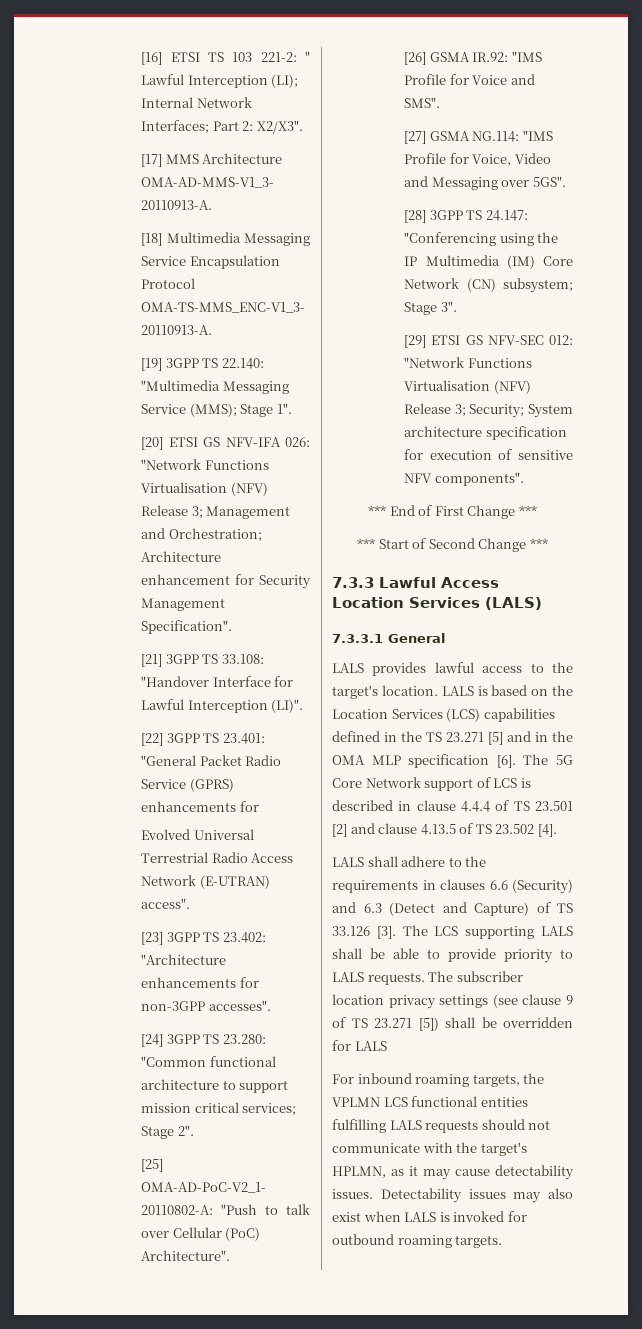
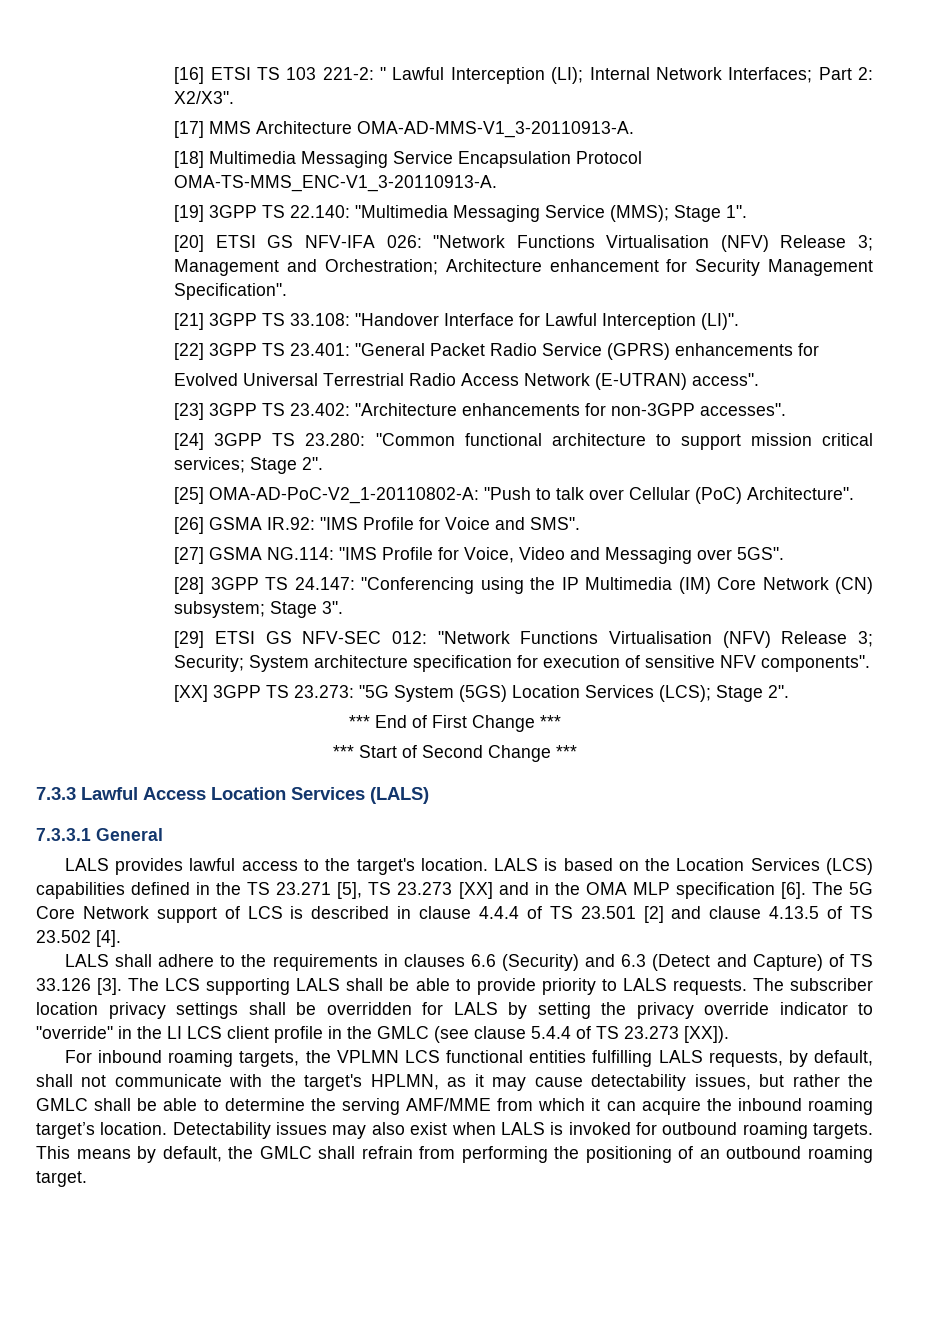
+ [XX] 3GPP TS 23.273: "5G System (5GS) Location Services (LCS); Stage 2".
- LALS is based on the Location Services (LCS) capabilities defined in the TS 23.271 [5] and in the OMA MLP specification [6].
+ LALS is based on the Location Services (LCS) capabilities defined in the TS 23.271 [5], TS 23.273 [XX] and in the OMA MLP specification [6].
- The subscriber location privacy settings (see clause 9 of TS 23.271 [5]) shall be overridden for LALS
+ The subscriber location privacy settings shall be overridden for LALS by setting the privacy override indicator to "override" in the LI LCS client profile in the GMLC (see clause 5.4.4 of TS 23.273 [XX]).
- For inbound roaming targets, the VPLMN LCS functional entities fulfilling LALS requests should not communicate with the target's HPLMN, as it may cause detectability issues.
+ For inbound roaming targets, the VPLMN LCS functional entities fulfilling LALS requests, by default, shall not communicate with the target's HPLMN, as it may cause detectability issues, but rather the GMLC shall be able to determine the serving AMF/MME from which it can acquire the inbound roaming target’s location.
+ This means by default, the GMLC shall refrain from performing the positioning of an outbound roaming target.

